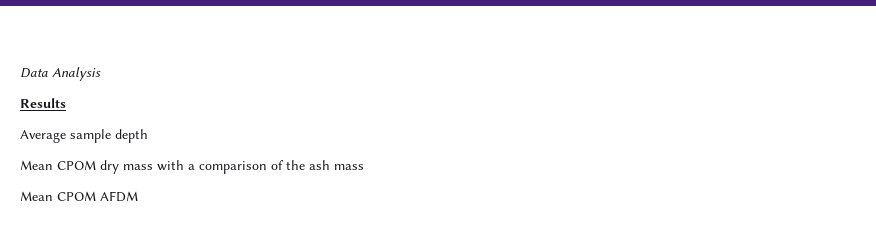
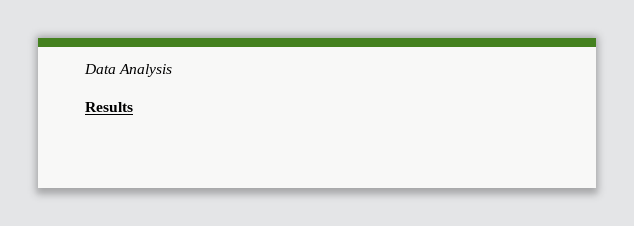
- Average sample depth
- Mean CPOM dry mass with a comparison of the ash mass
- Mean CPOM AFDM

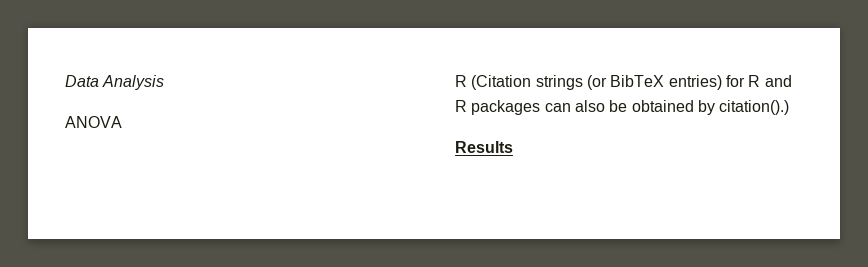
+ ANOVA
+ R (Citation strings (or BibTeX entries) for R and R packages can also be obtained by citation().)

